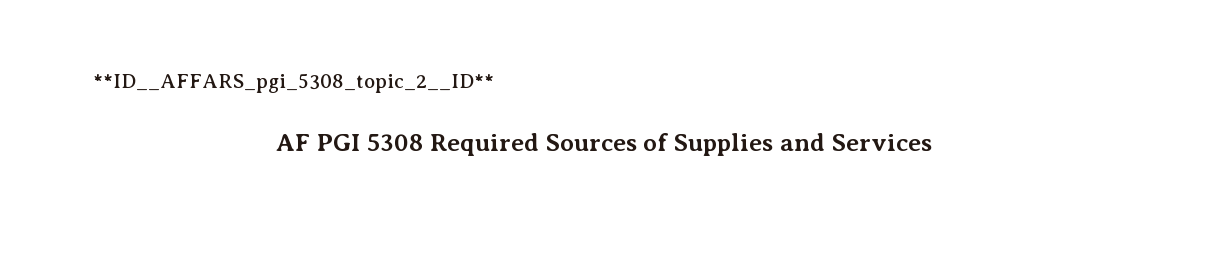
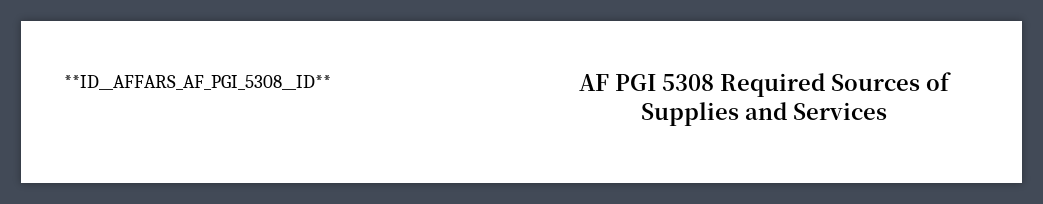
- **ID__AFFARS_pgi_5308_topic_2__ID**
+ **ID__AFFARS_AF_PGI_5308__ID**

